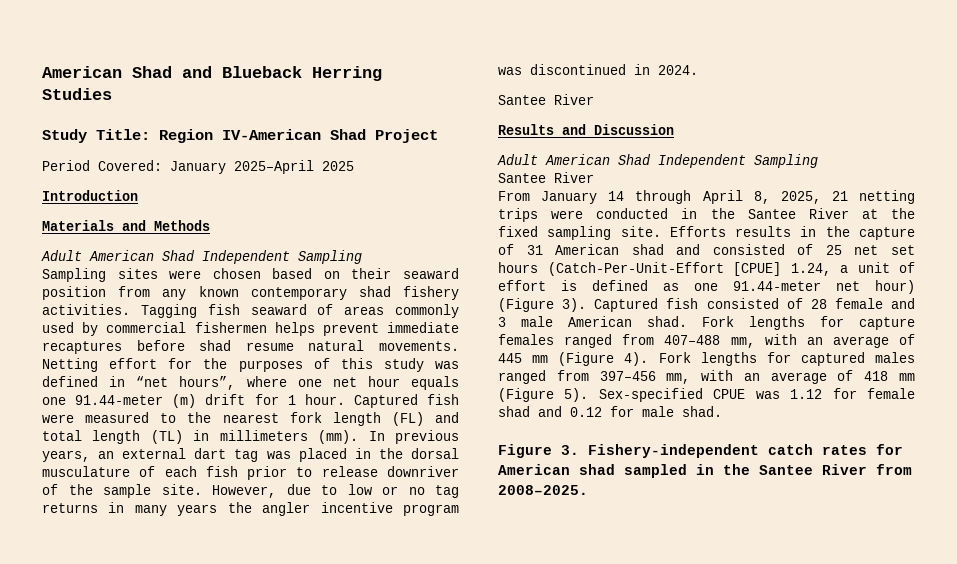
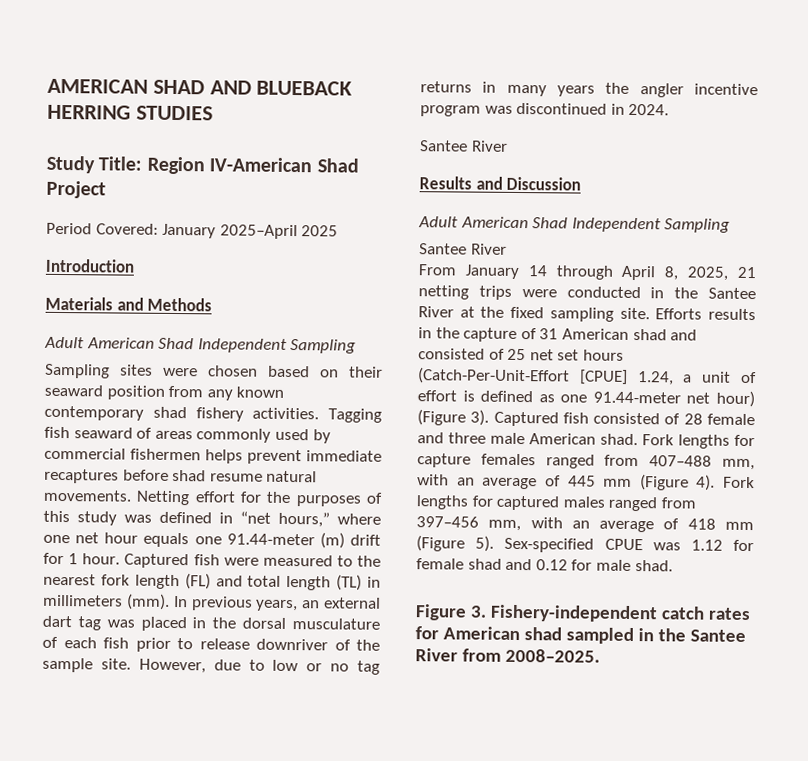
- American Shad and Blueback Herring Studies
+ AMERICAN SHAD AND BLUEBACK HERRING STUDIES
- Netting effort for the purposes of this study was defined in “net hours”, where one net hour equals one 91.44-meter (m) drift for 1 hour.
+ Netting effort for the purposes of this study was defined in “net hours,” where one net hour equals one 91.44-meter (m) drift for 1 hour.
- Captured fish consisted of 28 female and 3 male American shad.
+ Captured fish consisted of 28 female and three male American shad.

